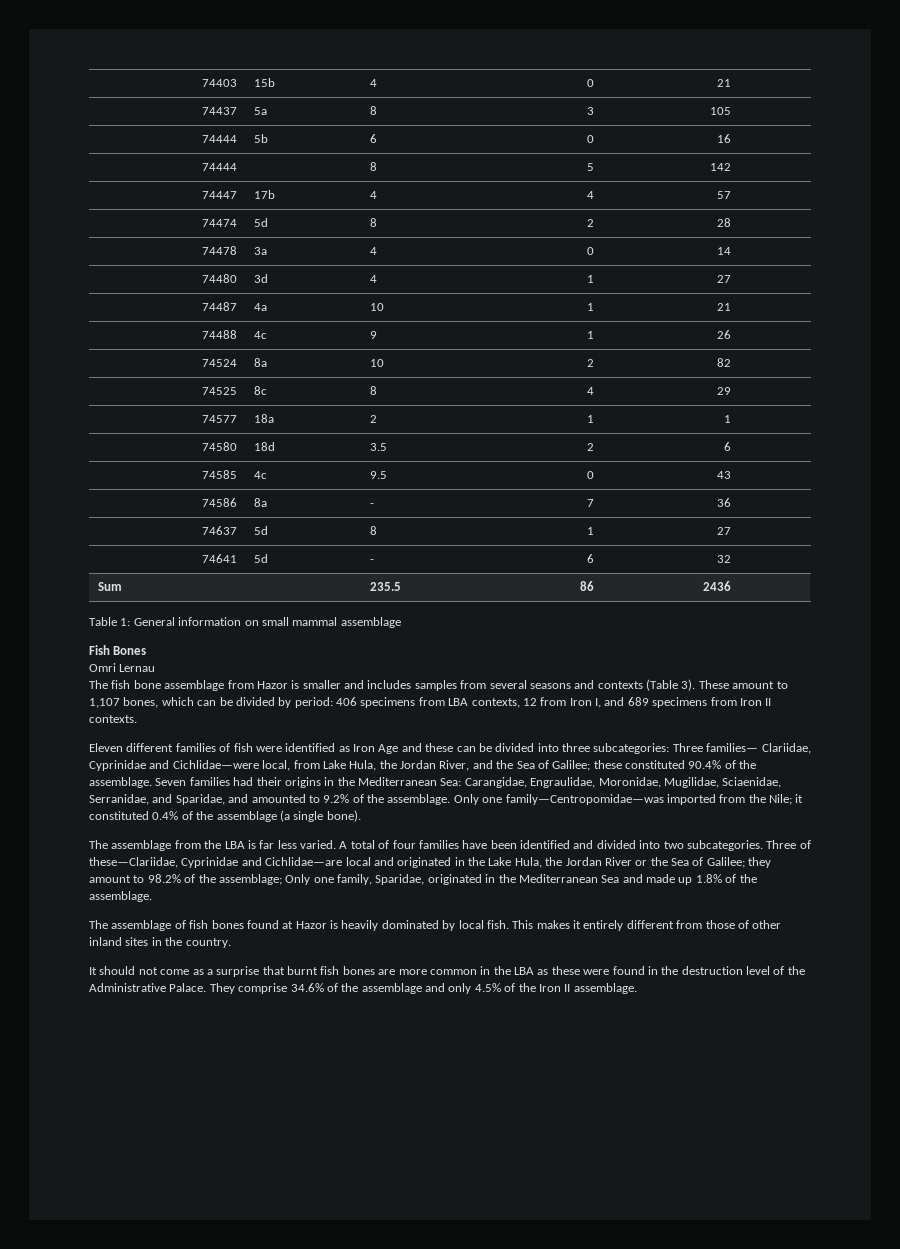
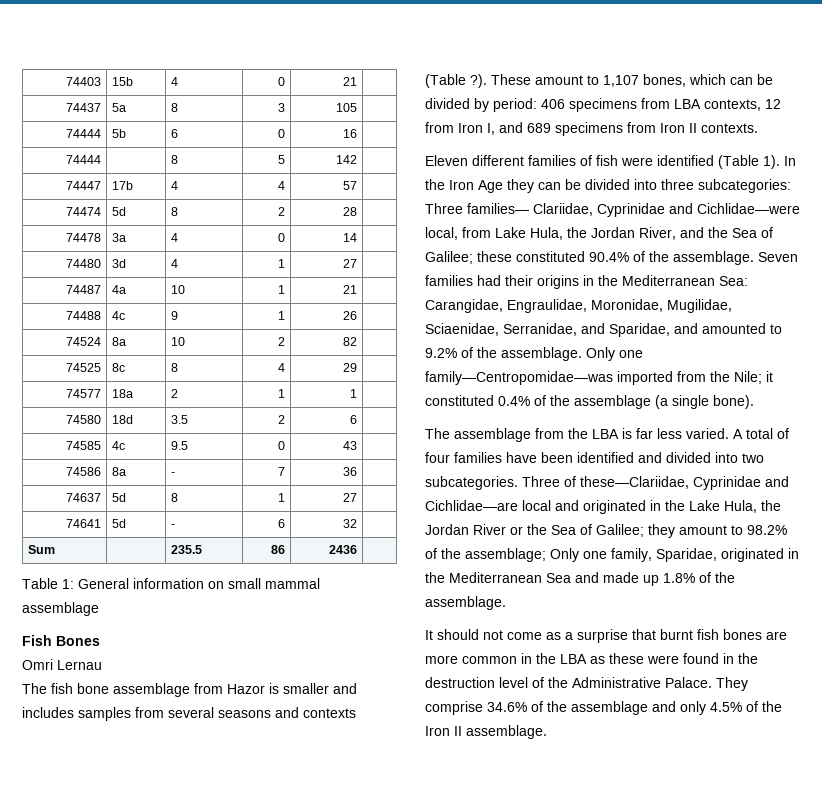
- The fish bone assemblage from Hazor is smaller and includes samples from several seasons and contexts (Table 3).
+ The fish bone assemblage from Hazor is smaller and includes samples from several seasons and contexts (Table ?).
- Eleven different families of fish were identified as Iron Age and these can be divided into three subcategories: Three families— Clariidae, Cyprinidae and Cichlidae—were local, from Lake Hula, the Jordan River, and the Sea of Galilee; these constituted 90.4% of the assemblage.
+ Eleven different families of fish were identified (Table 1). In the Iron Age they can be divided into three subcategories: Three families— Clariidae, Cyprinidae and Cichlidae—were local, from Lake Hula, the Jordan River, and the Sea of Galilee; these constituted 90.4% of the assemblage.
- The assemblage of fish bones found at Hazor is heavily dominated by local fish. This makes it entirely different from those of other inland sites in the country.

